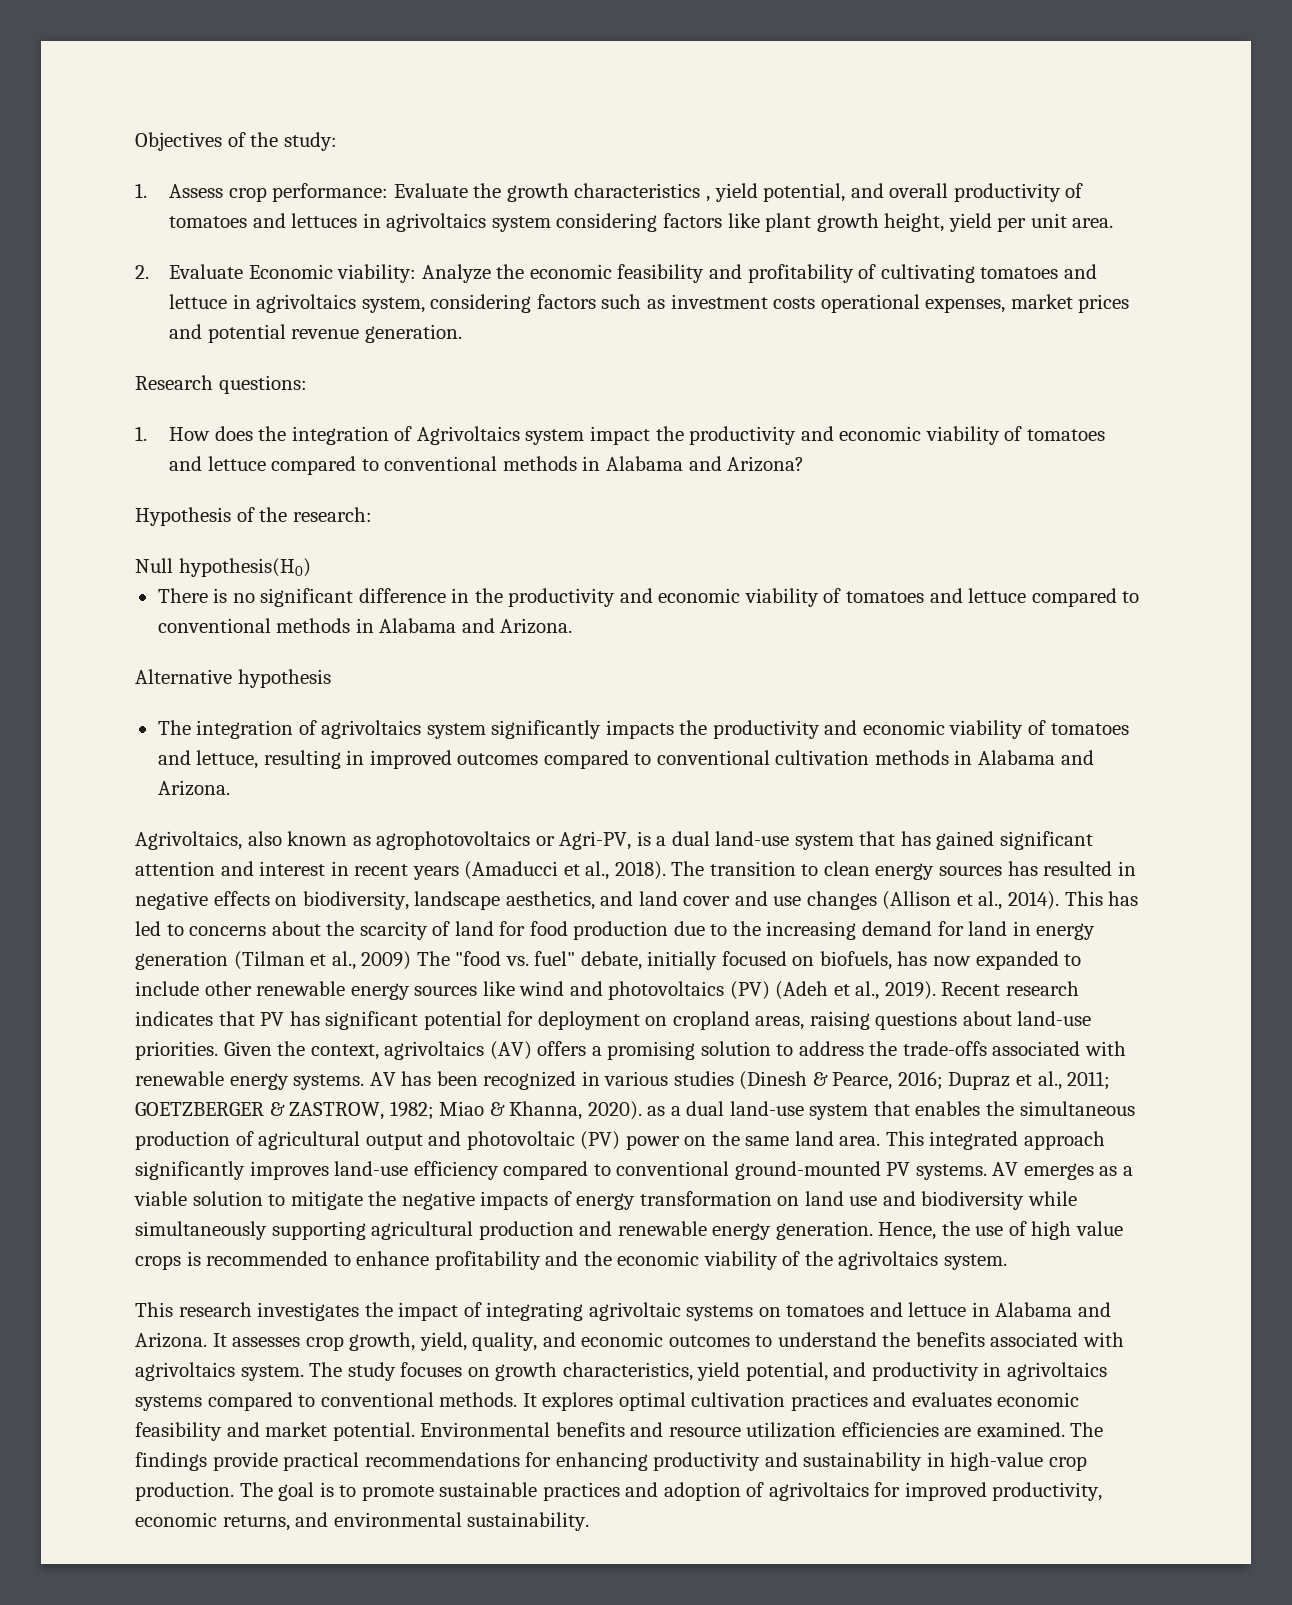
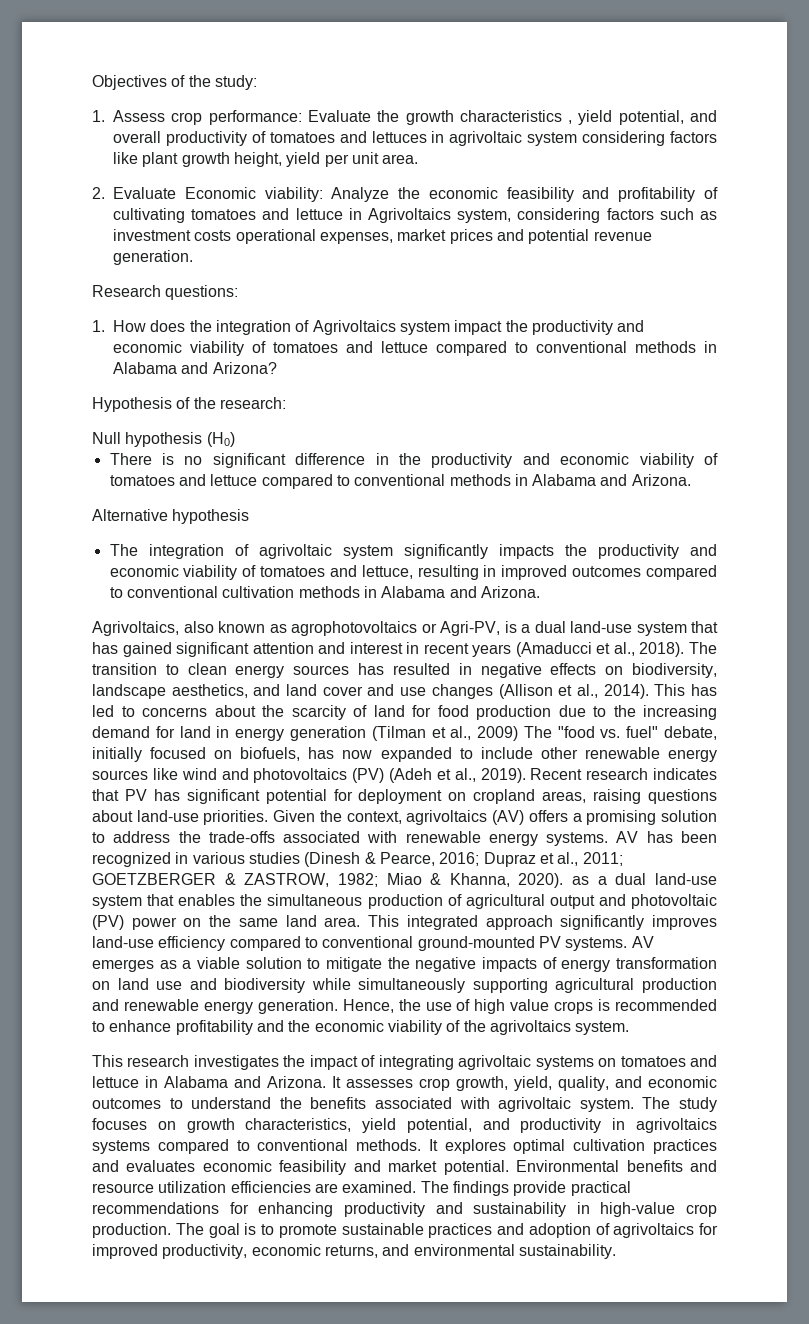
- 1. Assess crop performance: Evaluate the growth characteristics , yield potential, and overall productivity of tomatoes and lettuces in agrivoltaics system considering factors like plant growth height, yield per unit area.
+ 1. Assess crop performance: Evaluate the growth characteristics , yield potential, and overall productivity of tomatoes and lettuces in agrivoltaic system considering factors like plant growth height, yield per unit area.
- 2. Evaluate Economic viability: Analyze the economic feasibility and profitability of cultivating tomatoes and lettuce in agrivoltaics system, considering factors such as investment costs operational expenses, market prices and potential revenue generation.
+ 2. Evaluate Economic viability: Analyze the economic feasibility and profitability of cultivating tomatoes and lettuce in Agrivoltaics system, considering factors such as investment costs operational expenses, market prices and potential revenue generation.
- Null hypothesis(H0)
+ Null hypothesis (H0)
- The integration of agrivoltaics system significantly impacts the productivity and economic viability of tomatoes and lettuce, resulting in improved outcomes compared to conventional cultivation methods in Alabama and Arizona.
+ The integration of agrivoltaic system significantly impacts the productivity and economic viability of tomatoes and lettuce, resulting in improved outcomes compared to conventional cultivation methods in Alabama and Arizona.
- It assesses crop growth, yield, quality, and economic outcomes to understand the benefits associated with agrivoltaics system.
+ It assesses crop growth, yield, quality, and economic outcomes to understand the benefits associated with agrivoltaic system.

